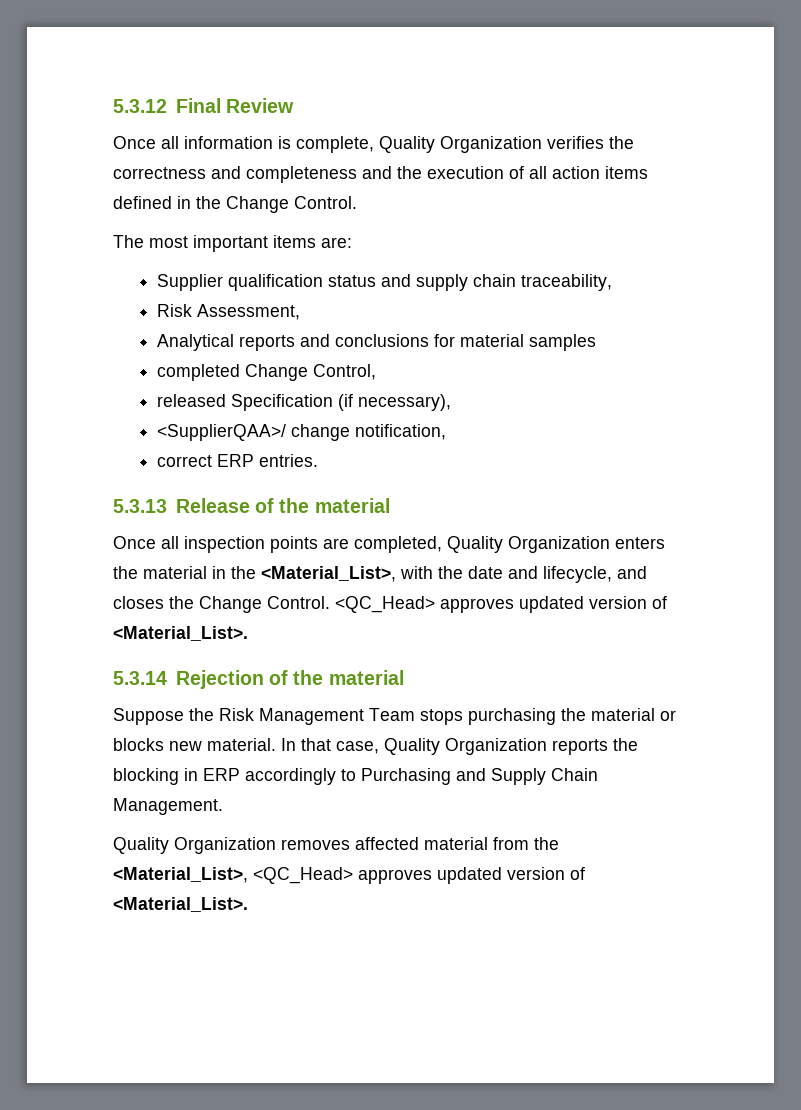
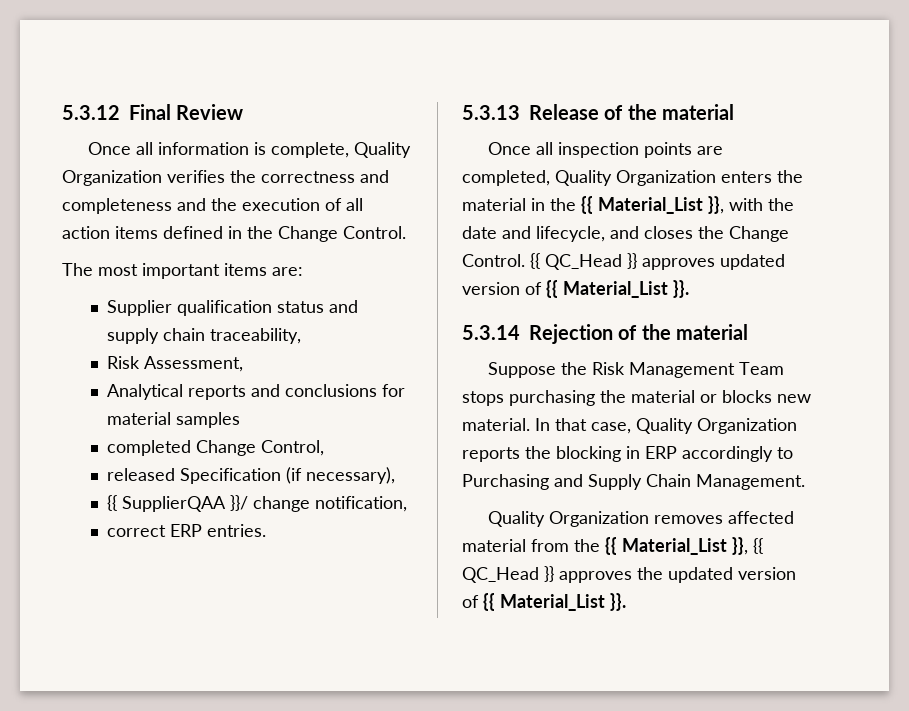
- <SupplierQAA>/ change notification,
+ {{ SupplierQAA }}/ change notification,
- Once all inspection points are completed, Quality Organization enters the material in the <Material_List>, with the date and lifecycle, and closes the Change Control. <QC_Head> approves updated version of <Material_List>.
+ Once all inspection points are completed, Quality Organization enters the material in the {{ Material_List }}, with the date and lifecycle, and closes the Change Control. {{ QC_Head }} approves updated version of {{ Material_List }}.
- Quality Organization removes affected material from the <Material_List>, <QC_Head> approves updated version of <Material_List>.
+ Quality Organization removes affected material from the {{ Material_List }}, {{ QC_Head }} approves the updated version of {{ Material_List }}.

